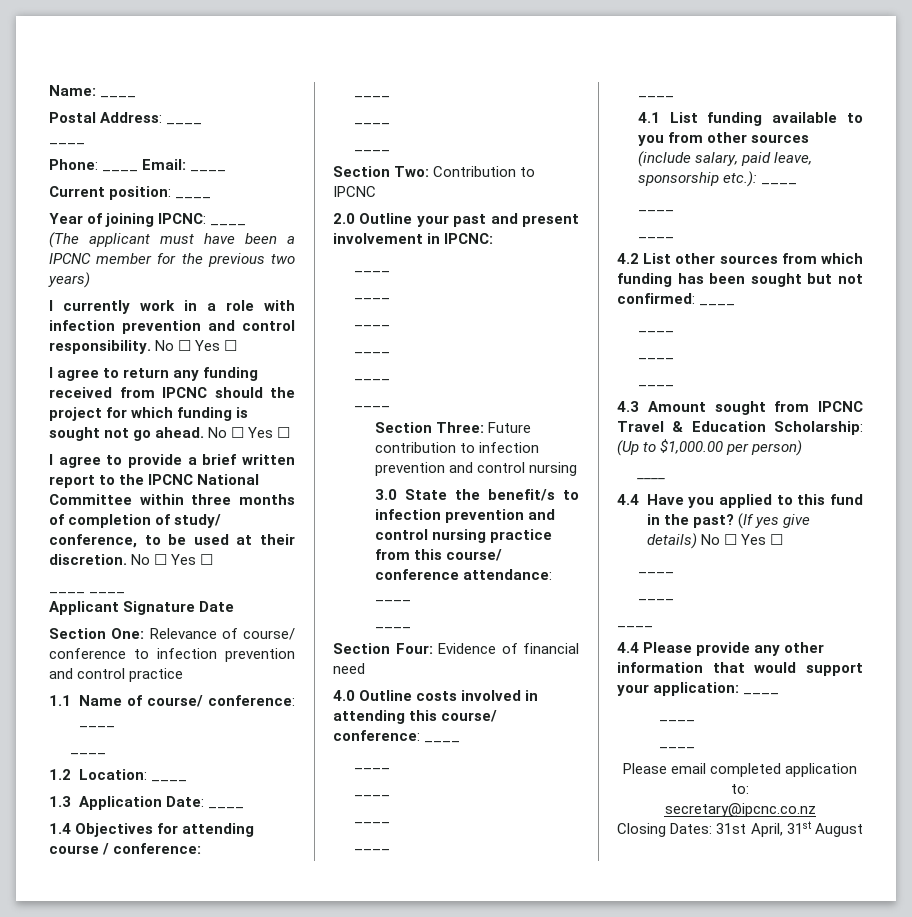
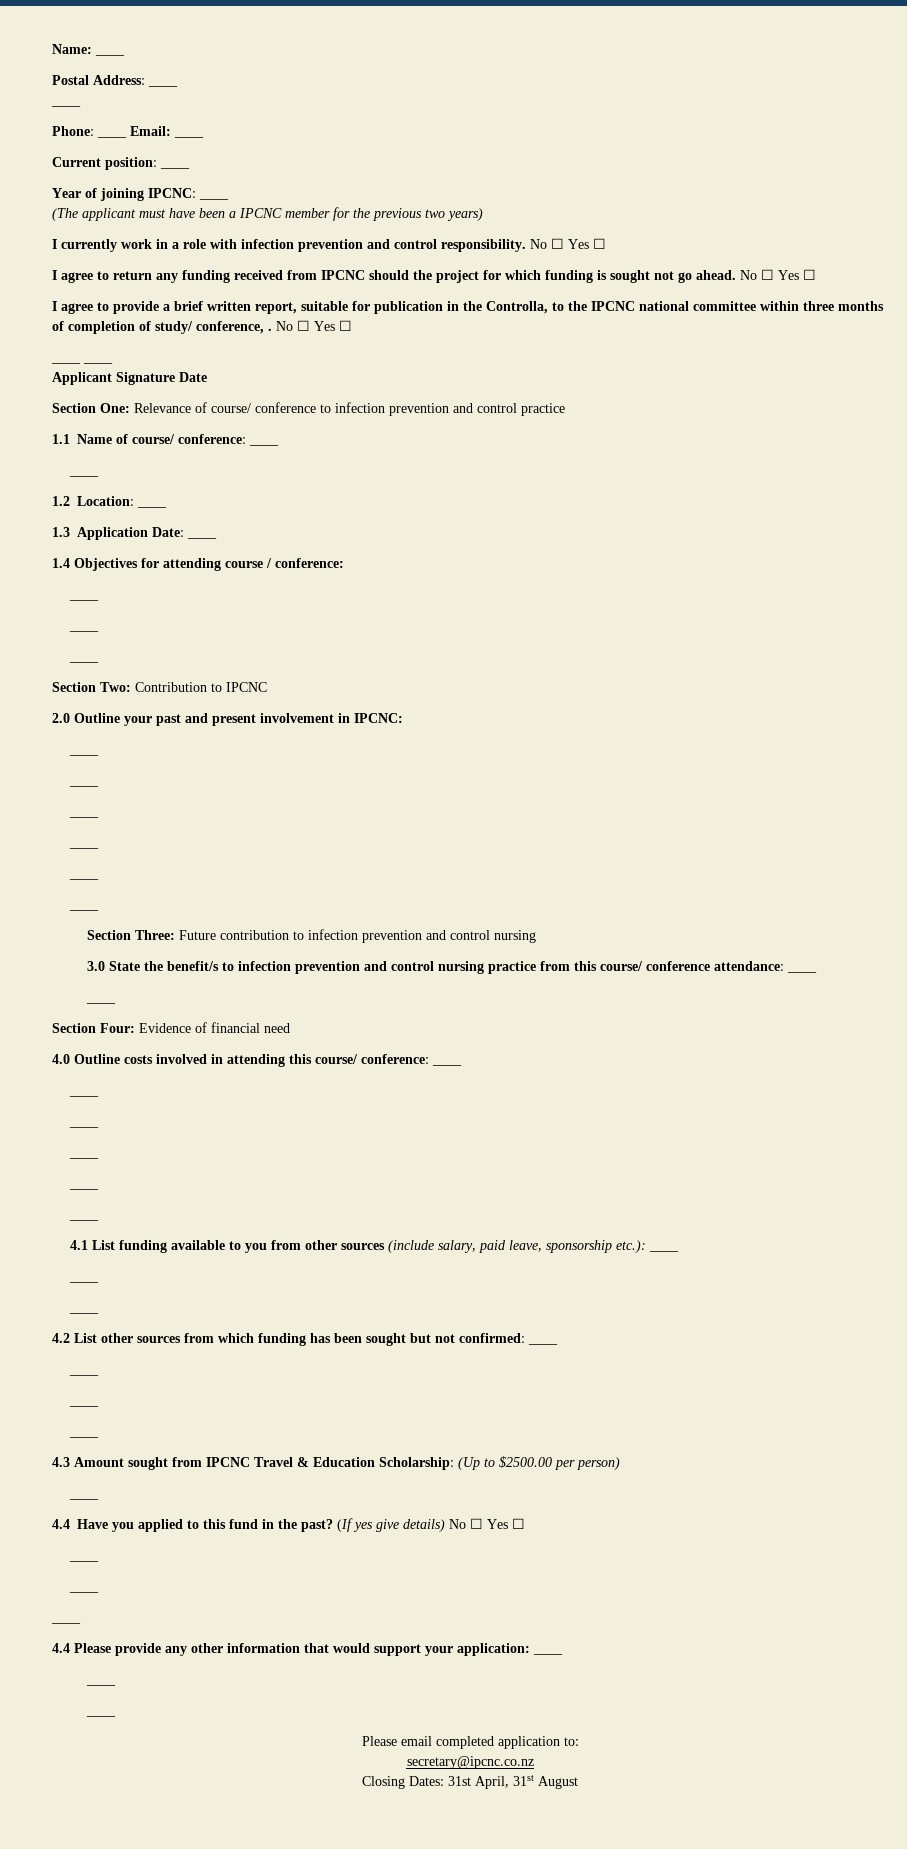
- I agree to provide a brief written report to the IPCNC National Committee within three months of completion of study/ conference, to be used at their discretion.
+ I agree to provide a brief written report, suitable for publication in the Controlla, to the IPCNC national committee within three months of completion of study/ conference, .
- 4.3 Amount sought from IPCNC Travel & Education Scholarship: (Up to $1,000.00 per person)
+ 4.3 Amount sought from IPCNC Travel & Education Scholarship: (Up to $2500.00 per person)

